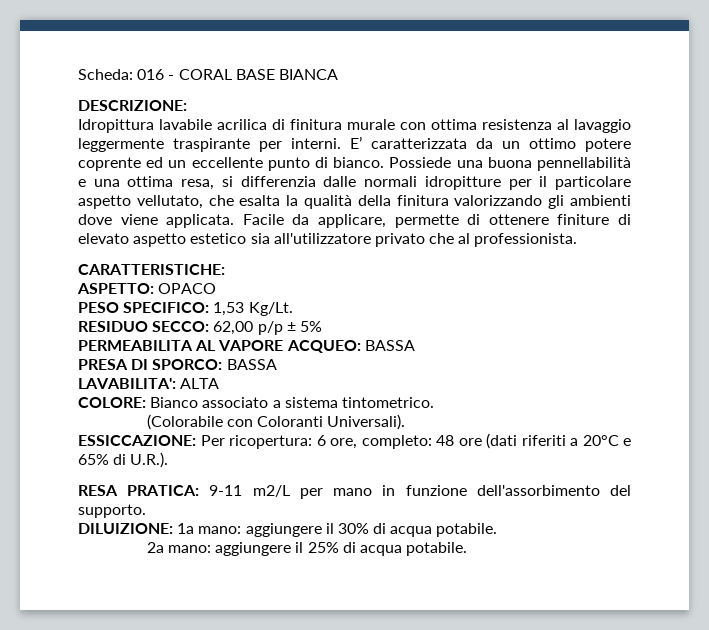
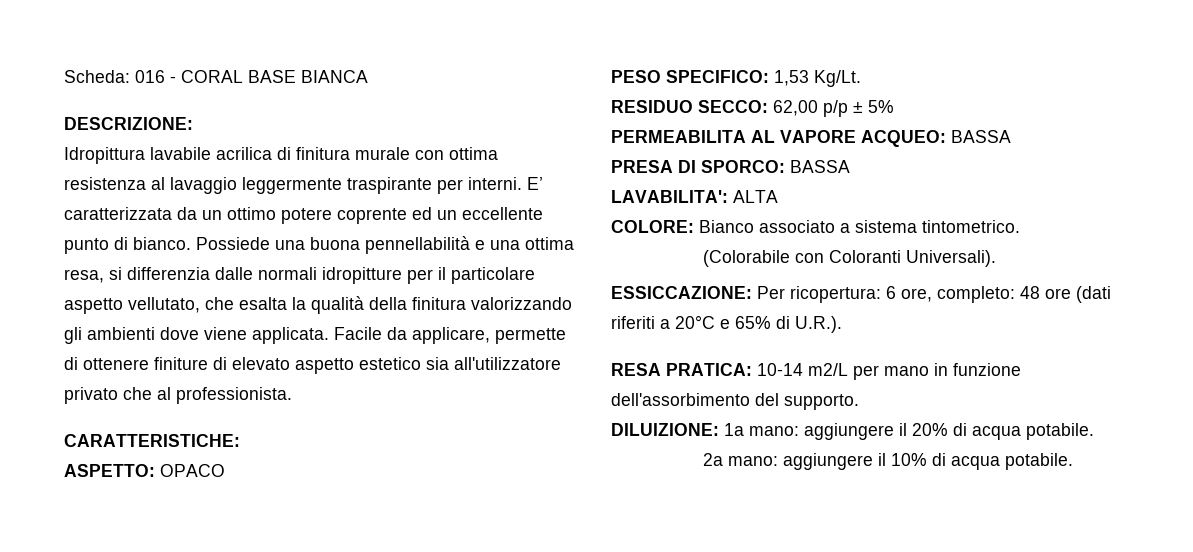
- RESA PRATICA: 9-11 m2/L per mano in funzione dell'assorbimento del supporto.
+ RESA PRATICA: 10-14 m2/L per mano in funzione dell'assorbimento del supporto.
- DILUIZIONE: 1a mano: aggiungere il 30% di acqua potabile.
+ DILUIZIONE: 1a mano: aggiungere il 20% di acqua potabile.
- 2a mano: aggiungere il 25% di acqua potabile.
+ 2a mano: aggiungere il 10% di acqua potabile.

